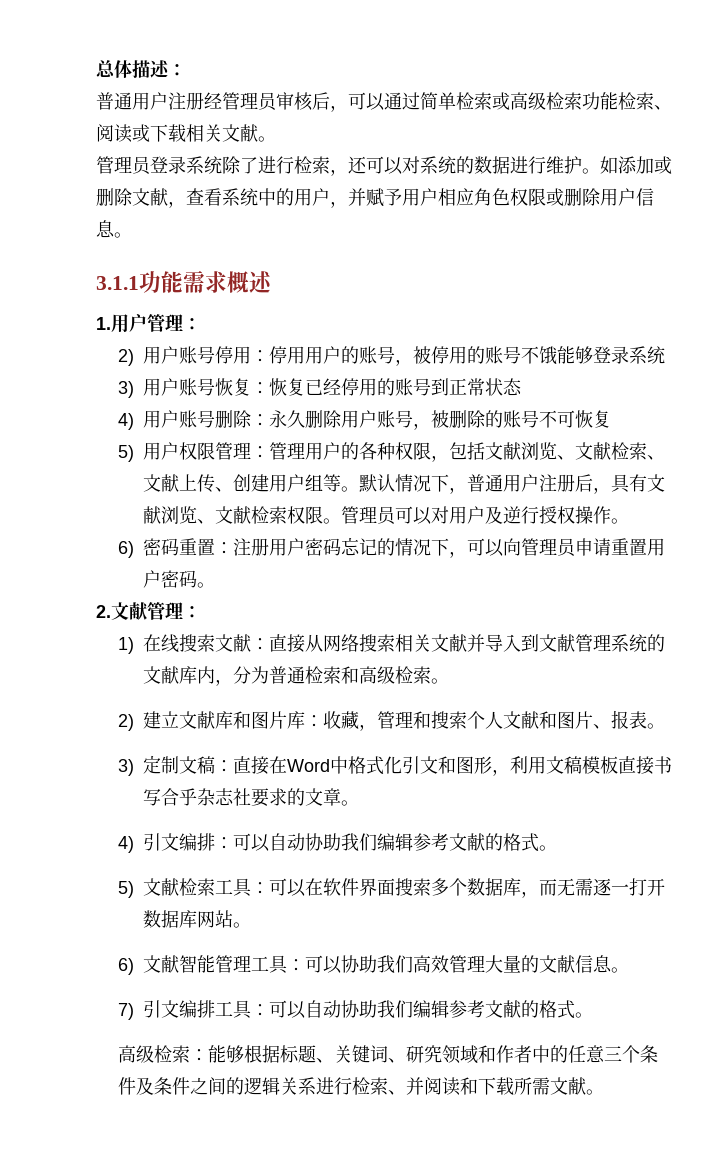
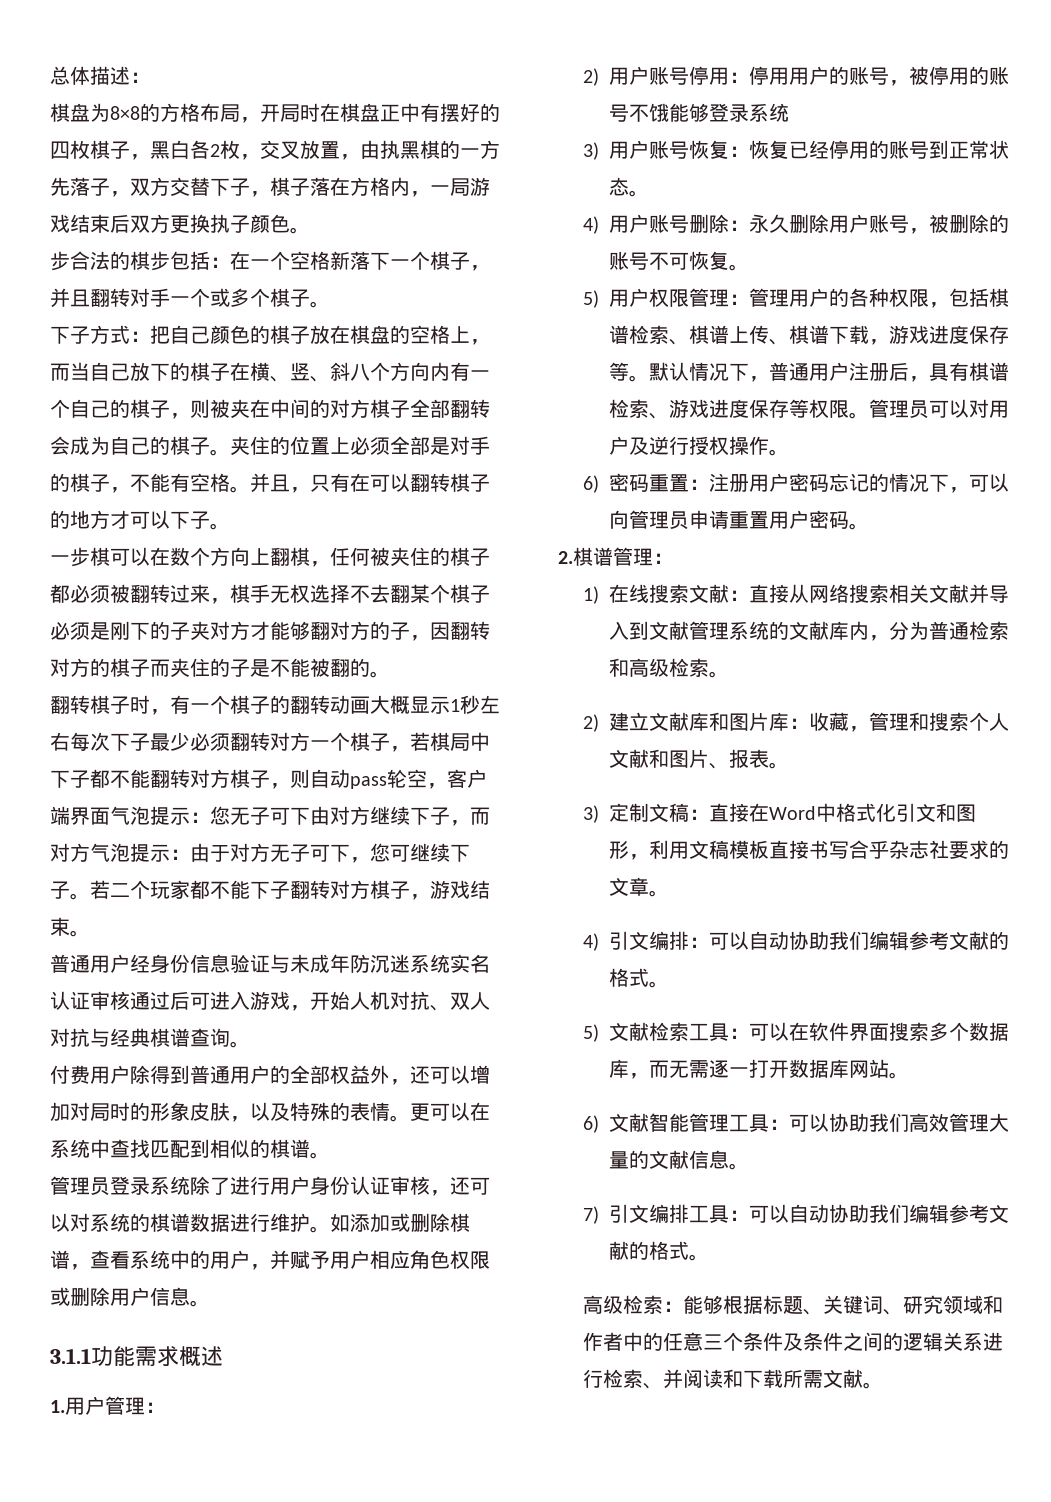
- 普通用户注册经管理员审核后，可以通过简单检索或高级检索功能检索、阅读或下载相关文献。
+ 棋盘为8×8的方格布局，开局时在棋盘正中有摆好的四枚棋子，黑白各2枚，交叉放置，由执黑棋的一方先落子，双方交替下子，棋子落在方格内，一局游戏结束后双方更换执子颜色。
+ 步合法的棋步包括：在一个空格新落下一个棋子，并且翻转对手一个或多个棋子。
+ 下子方式：把自己颜色的棋子放在棋盘的空格上，而当自己放下的棋子在横、竖、斜八个方向内有一个自己的棋子，则被夹在中间的对方棋子全部翻转会成为自己的棋子。夹住的位置上必须全部是对手的棋子，不能有空格。并且，只有在可以翻转棋子的地方才可以下子。
+ 一步棋可以在数个方向上翻棋，任何被夹住的棋子都必须被翻转过来，棋手无权选择不去翻某个棋子必须是刚下的子夹对方才能够翻对方的子，因翻转对方的棋子而夹住的子是不能被翻的。
+ 翻转棋子时，有一个棋子的翻转动画大概显示1秒左右每次下子最少必须翻转对方一个棋子，若棋局中下子都不能翻转对方棋子，则自动pass轮空，客户端界面气泡提示：您无子可下由对方继续下子，而对方气泡提示：由于对方无子可下，您可继续下子。若二个玩家都不能下子翻转对方棋子，游戏结束。
+ 普通用户经身份信息验证与未成年防沉迷系统实名认证审核通过后可进入游戏，开始人机对抗、双人对抗与经典棋谱查询。
+ 付费用户除得到普通用户的全部权益外，还可以增加对局时的形象皮肤，以及特殊的表情。更可以在系统中查找匹配到相似的棋谱。
- 管理员登录系统除了进行检索，还可以对系统的数据进行维护。
+ 管理员登录系统除了进行用户身份认证审核，还可以对系统的棋谱数据进行维护。
- 如添加或删除文献，查看系统中的用户，并赋予用户相应角色权限或删除用户信息。
+ 如添加或删除棋谱，查看系统中的用户，并赋予用户相应角色权限或删除用户信息。
- 3)用户账号恢复：恢复已经停用的账号到正常状态
+ 3)用户账号恢复：恢复已经停用的账号到正常状态。
- 4)用户账号删除：永久删除用户账号，被删除的账号不可恢复
+ 4)用户账号删除：永久删除用户账号，被删除的账号不可恢复。
- 5)用户权限管理：管理用户的各种权限，包括文献浏览、文献检索、文献上传、创建用户组等。
+ 5)用户权限管理：管理用户的各种权限，包括棋谱检索、棋谱上传、棋谱下载，游戏进度保存等。
- 默认情况下，普通用户注册后，具有文献浏览、文献检索权限。
+ 默认情况下，普通用户注册后，具有棋谱检索、游戏进度保存等权限。
- 2.文献管理：
+ 2.棋谱管理：

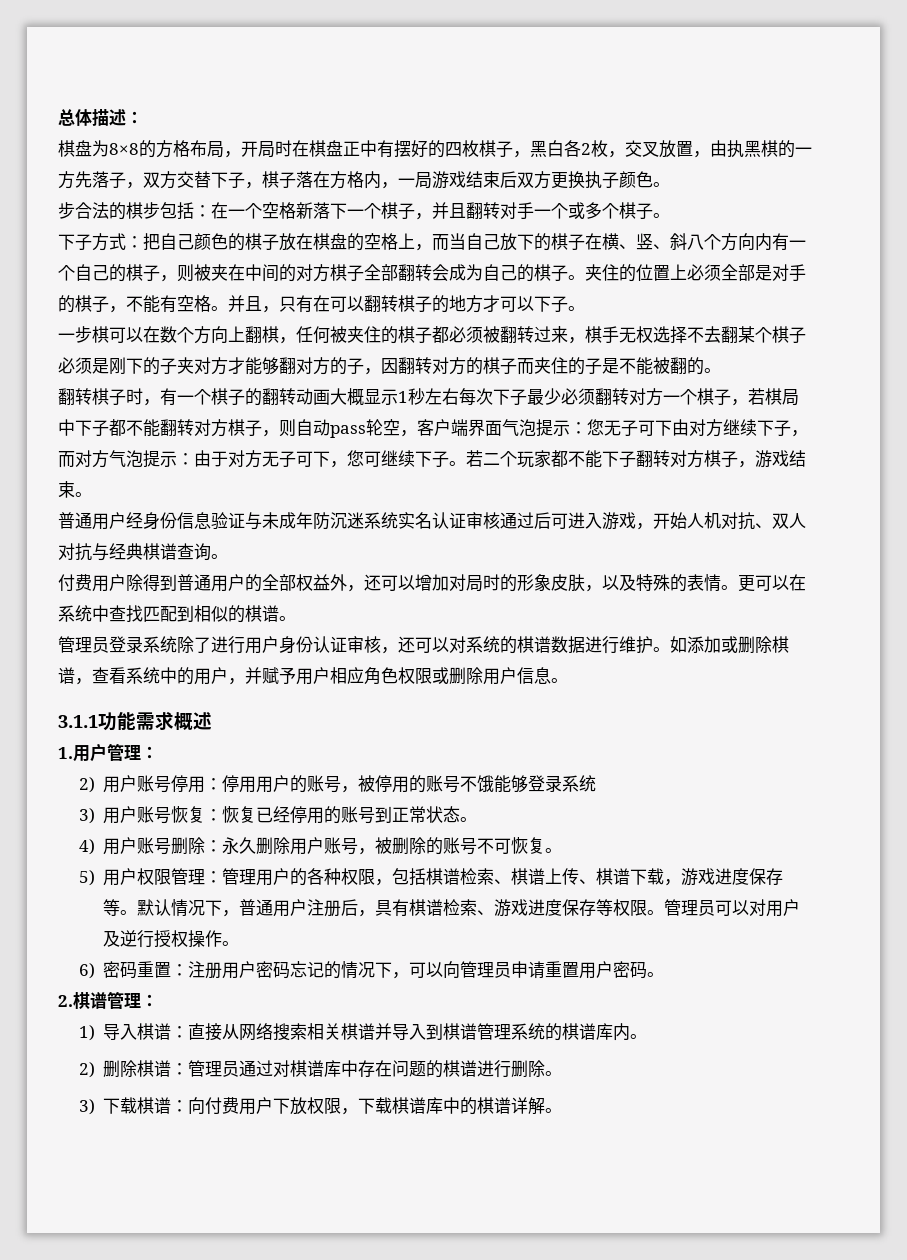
- 1)在线搜索文献：直接从网络搜索相关文献并导入到文献管理系统的文献库内，分为普通检索和高级检索。
- 2)建立文献库和图片库：收藏，管理和搜索个人文献和图片、报表。
- 3)定制文稿：直接在Word中格式化引文和图形，利用文稿模板直接书写合乎杂志社要求的文章。
- 4)引文编排：可以自动协助我们编辑参考文献的格式。
- 5)文献检索工具：可以在软件界面搜索多个数据库，而无需逐一打开数据库网站。
- 6)文献智能管理工具：可以协助我们高效管理大量的文献信息。
- 7)引文编排工具：可以自动协助我们编辑参考文献的格式。
- 高级检索：能够根据标题、关键词、研究领域和作者中的任意三个条件及条件之间的逻辑关系进行检索、并阅读和下载所需文献。
+ 1)导入棋谱：直接从网络搜索相关棋谱并导入到棋谱管理系统的棋谱库内。
+ 2)删除棋谱：管理员通过对棋谱库中存在问题的棋谱进行删除。
+ 3)下载棋谱：向付费用户下放权限，下载棋谱库中的棋谱详解。

